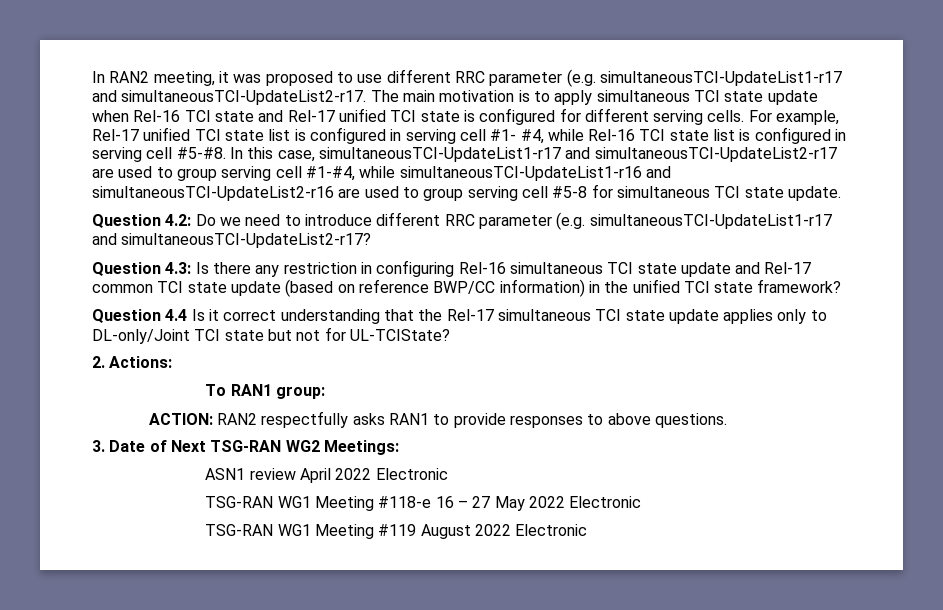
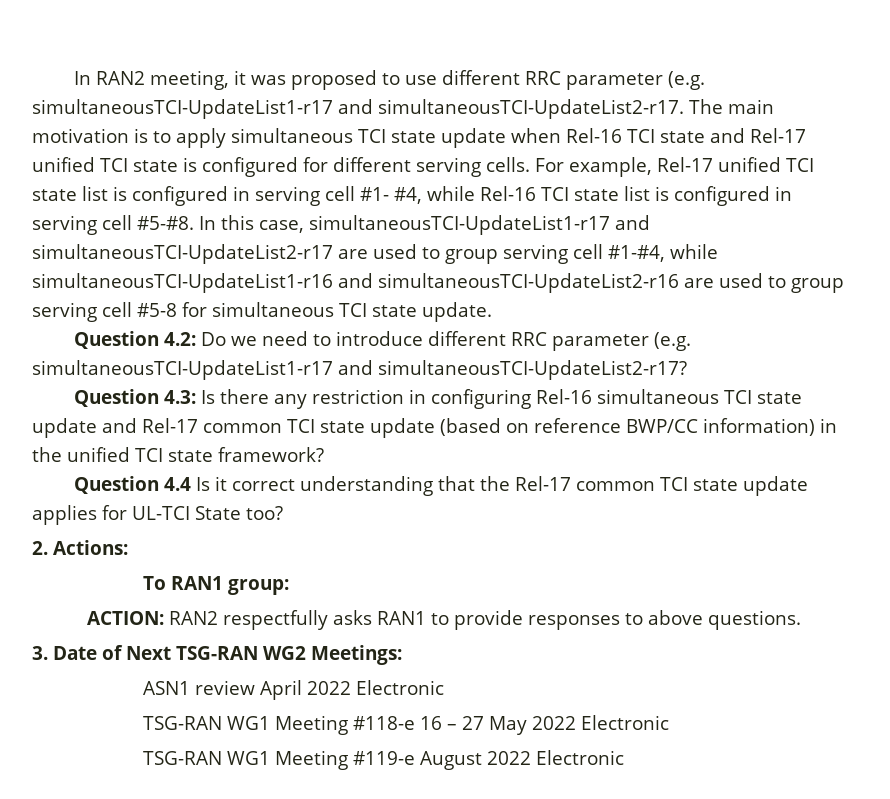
- Question 4.4 Is it correct understanding that the Rel-17 simultaneous TCI state update applies only to DL-only/Joint TCI state but not for UL-TCIState?
+ Question 4.4 Is it correct understanding that the Rel-17 common TCI state update applies for UL-TCI State too?
- TSG-RAN WG1 Meeting #119 August 2022 Electronic
+ TSG-RAN WG1 Meeting #119-e August 2022 Electronic

